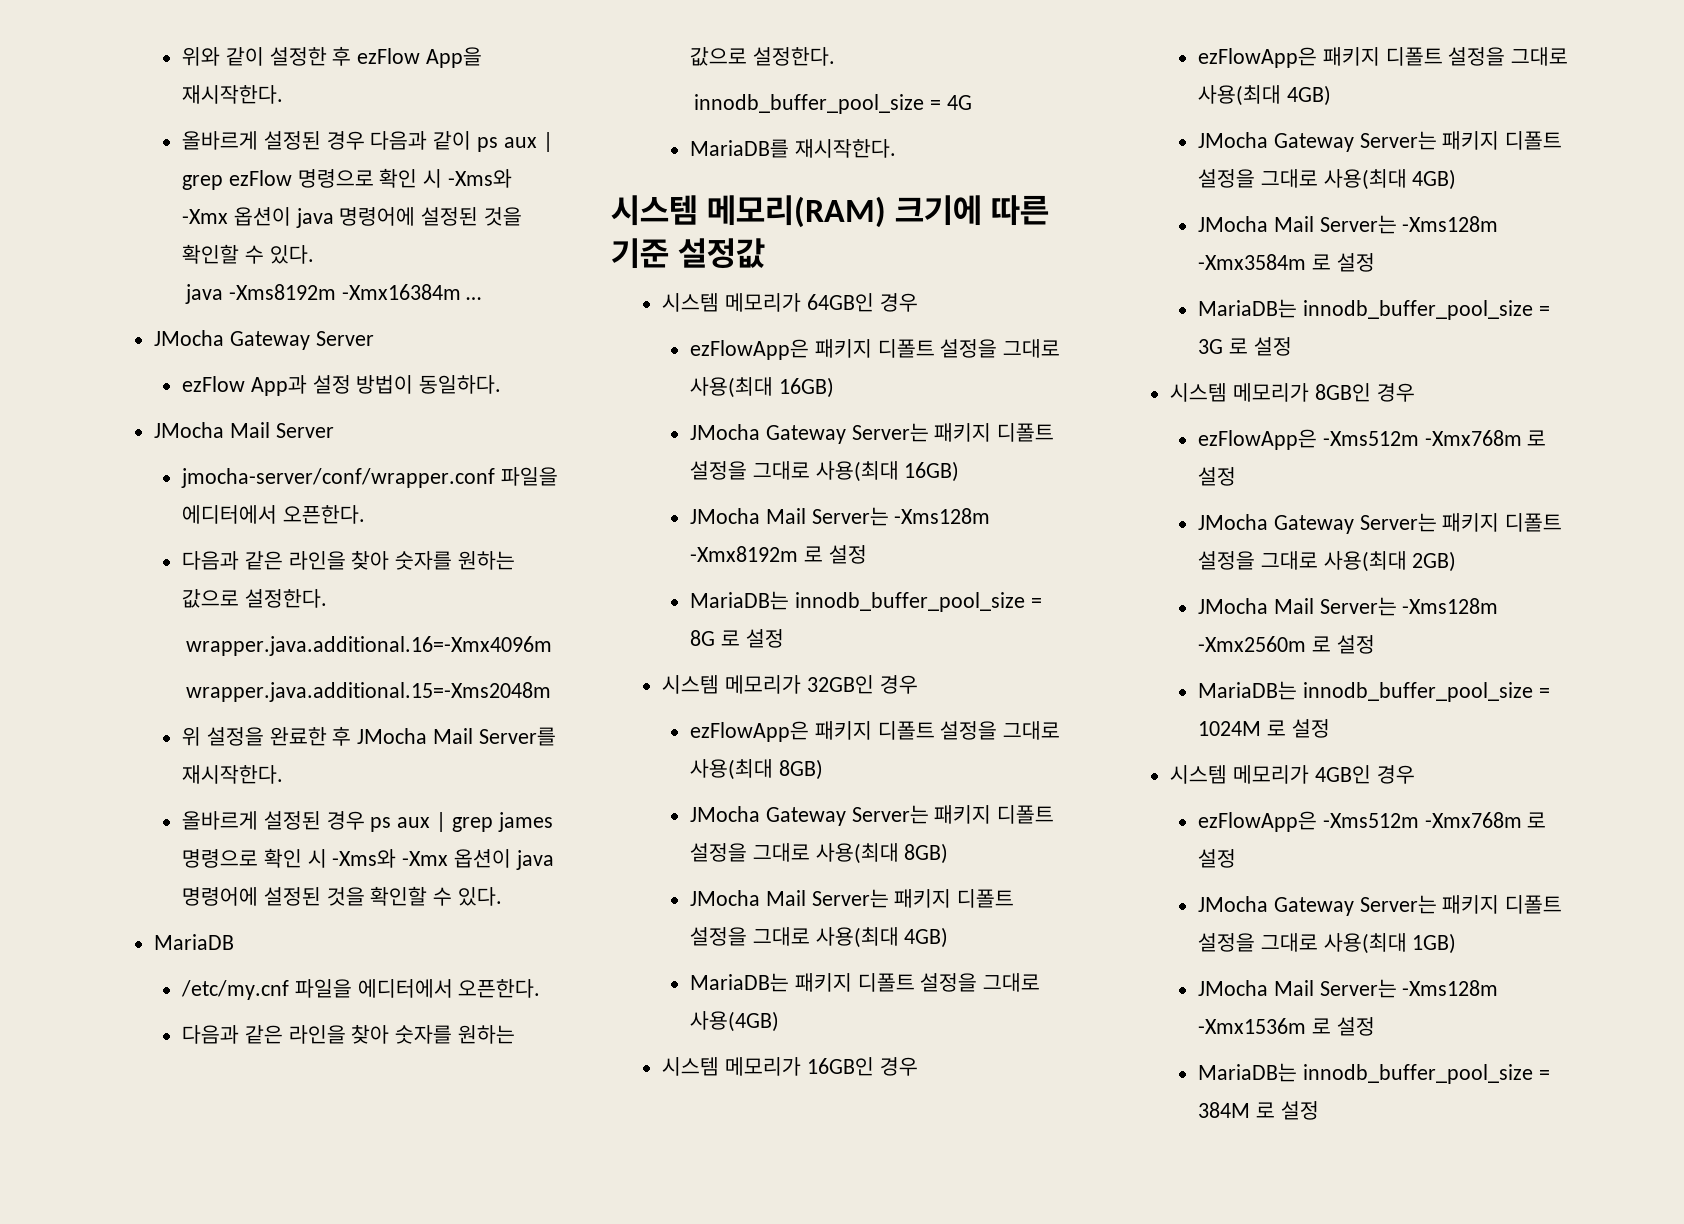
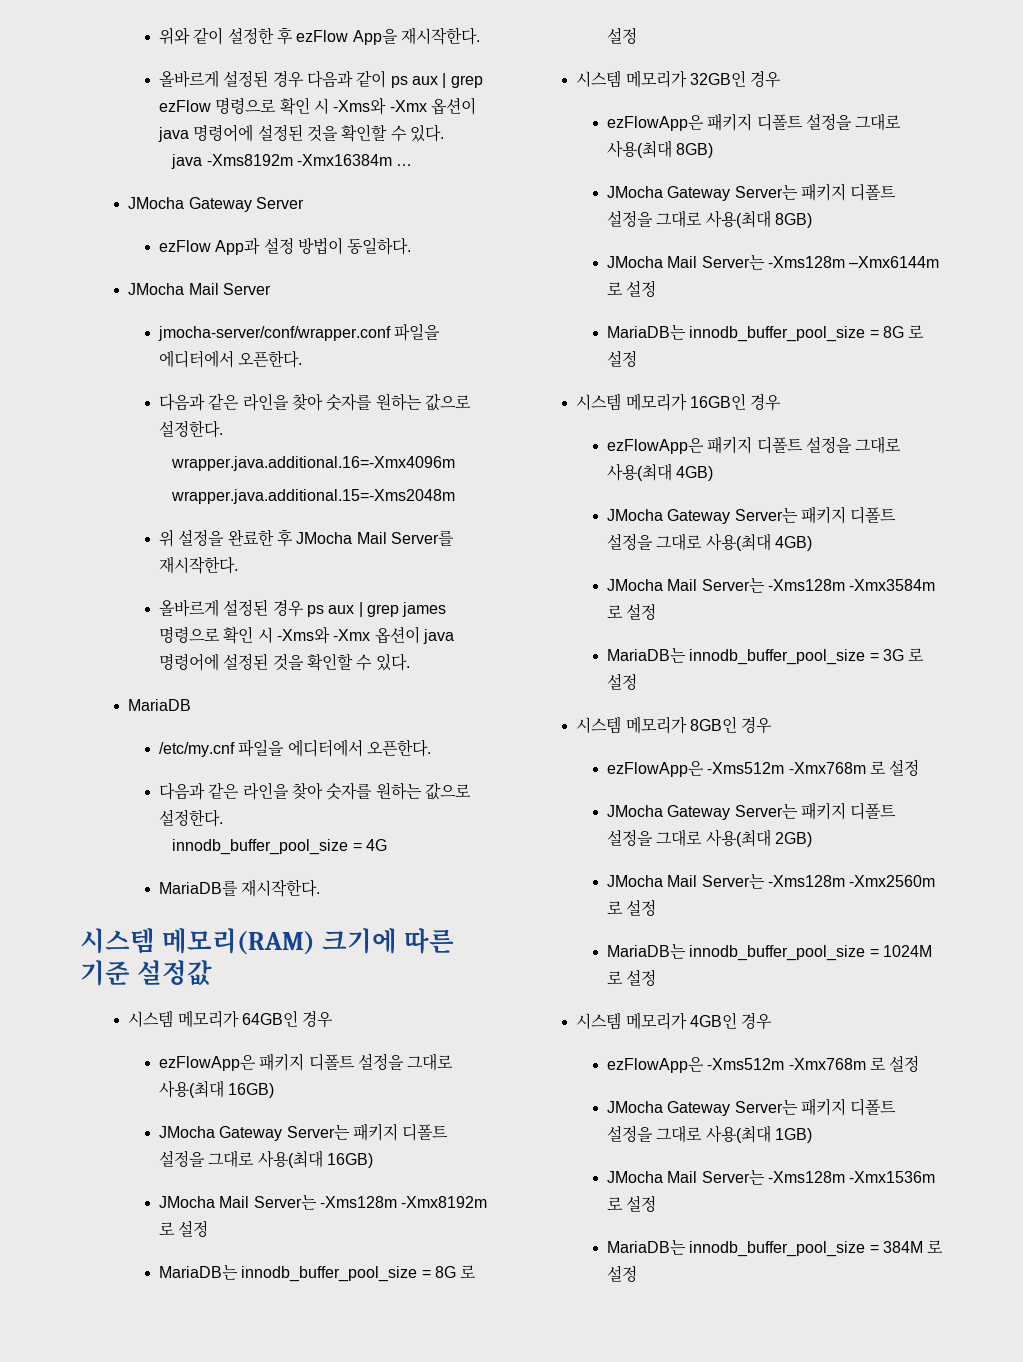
- JMocha Mail Server는 패키지 디폴트 설정을 그대로 사용(최대 4GB)
- MariaDB는 패키지 디폴트 설정을 그대로 사용(4GB)
+ JMocha Mail Server는 -Xms128m –Xmx6144m 로 설정
+ MariaDB는 innodb_buffer_pool_size = 8G 로 설정

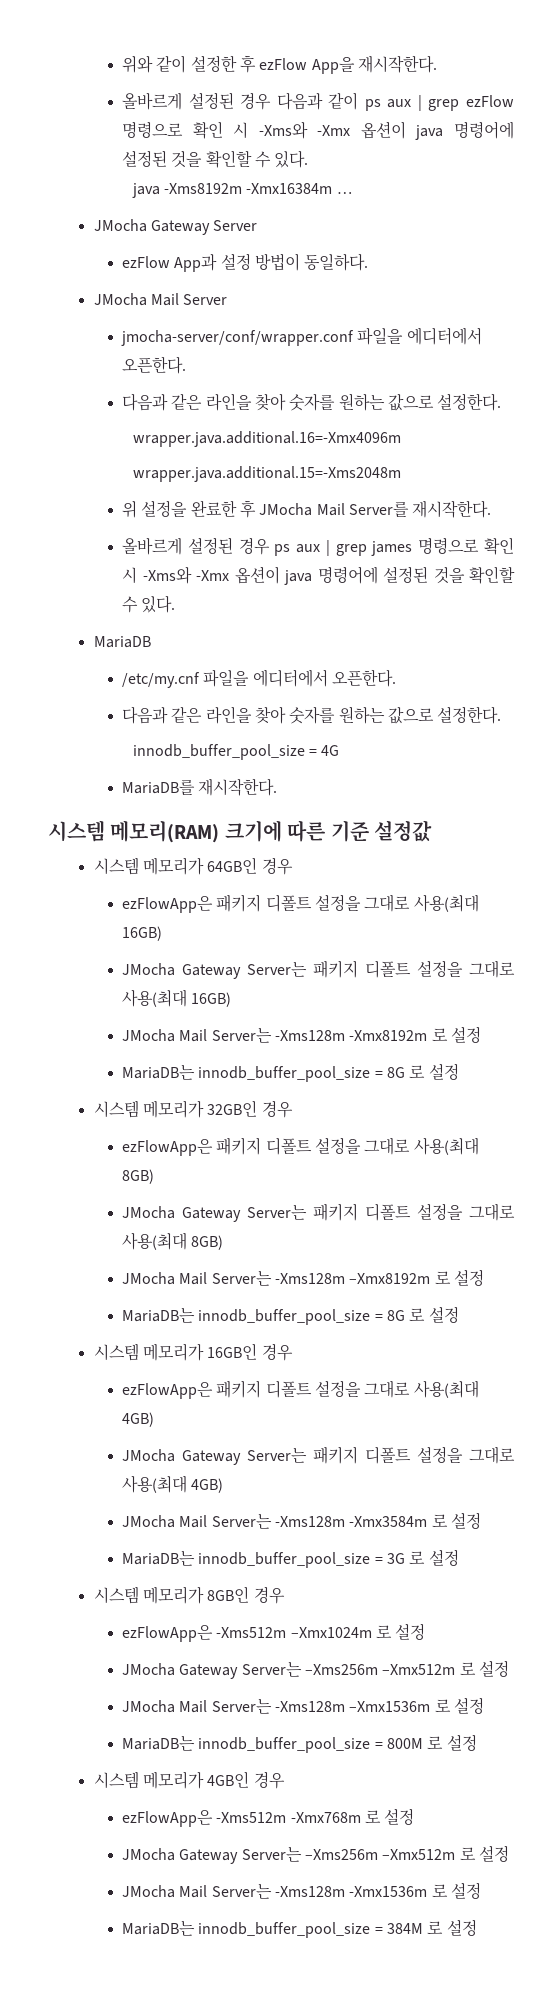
  JMocha Gateway Server는 패키지 디폴트 설정을 그대로 사용(최대 8GB)
- JMocha Mail Server는 -Xms128m –Xmx6144m 로 설정
+ JMocha Mail Server는 -Xms128m –Xmx8192m 로 설정
  시스템 메모리가 8GB인 경우
- ezFlowApp은 -Xms512m -Xmx768m 로 설정
- JMocha Gateway Server는 패키지 디폴트 설정을 그대로 사용(최대 2GB)
- JMocha Mail Server는 -Xms128m -Xmx2560m 로 설정
- MariaDB는 innodb_buffer_pool_size = 1024M 로 설정
+ ezFlowApp은 -Xms512m –Xmx1024m 로 설정
+ JMocha Gateway Server는 –Xms256m –Xmx512m 로 설정
+ JMocha Mail Server는 -Xms128m –Xmx1536m 로 설정
+ MariaDB는 innodb_buffer_pool_size = 800M 로 설정
  시스템 메모리가 4GB인 경우
  ezFlowApp은 -Xms512m -Xmx768m 로 설정
- JMocha Gateway Server는 패키지 디폴트 설정을 그대로 사용(최대 1GB)
+ JMocha Gateway Server는 –Xms256m –Xmx512m 로 설정

